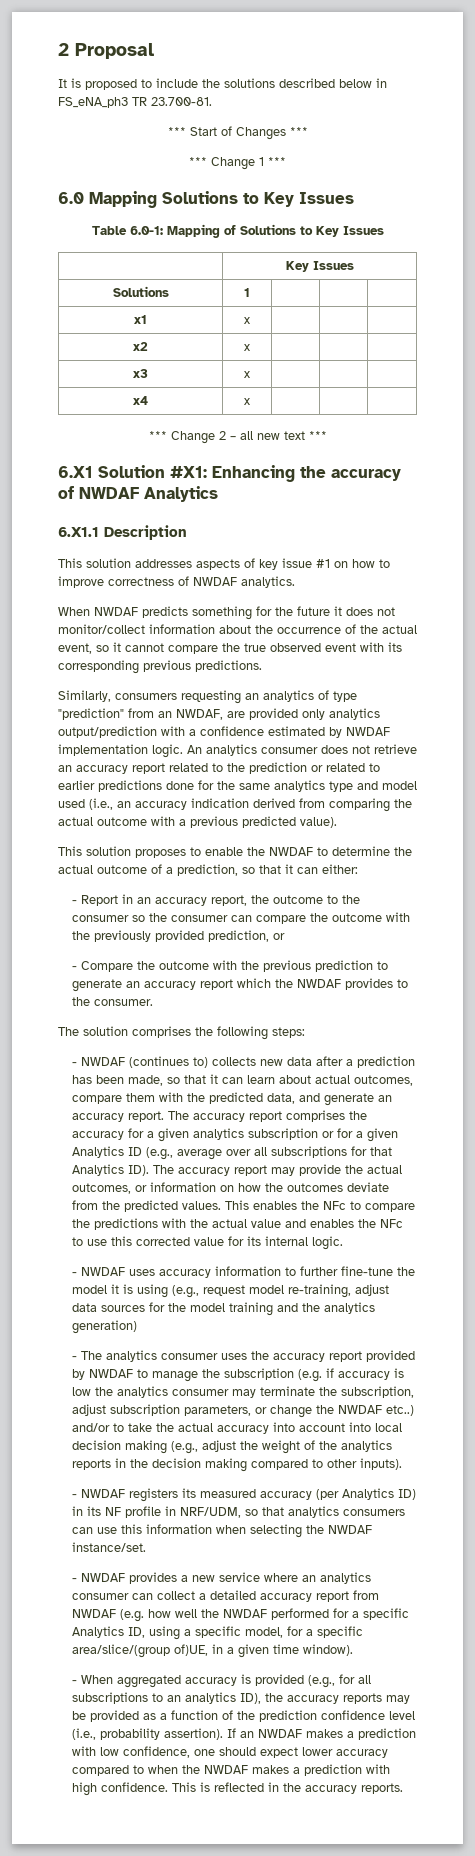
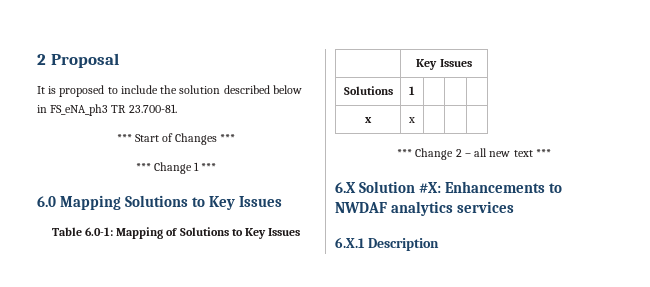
- It is proposed to include the solutions described below in FS_eNA_ph3 TR 23.700-81.
+ It is proposed to include the solution described below in FS_eNA_ph3 TR 23.700-81.
- x1 | x | | |
- x2 | x | | |
- x3 | x | | |
- x4 | x | | |
+ x | x | | |
- 6.X1 Solution #X1: Enhancing the accuracy of NWDAF Analytics
- 6.X1.1 Description
- This solution addresses aspects of key issue #1 on how to improve correctness of NWDAF analytics.
- When NWDAF predicts something for the future it does not monitor/collect information about the occurrence of the actual event, so it cannot compare the true observed event with its corresponding previous predictions.
- Similarly, consumers requesting an analytics of type "prediction" from an NWDAF, are provided only analytics output/prediction with a confidence estimated by NWDAF implementation logic. An analytics consumer does not retrieve an accuracy report related to the prediction or related to earlier predictions done for the same analytics type and model used (i.e., an accuracy indication derived from comparing the actual outcome with a previous predicted value).
- This solution proposes to enable the NWDAF to determine the actual outcome of a prediction, so that it can either:
- - Report in an accuracy report, the outcome to the consumer so the consumer can compare the outcome with the previously provided prediction, or
- - Compare the outcome with the previous prediction to generate an accuracy report which the NWDAF provides to the consumer.
- The solution comprises the following steps:
- - NWDAF (continues to) collects new data after a prediction has been made, so that it can learn about actual outcomes, compare them with the predicted data, and generate an accuracy report. The accuracy report comprises the accuracy for a given analytics subscription or for a given Analytics ID (e.g., average over all subscriptions for that Analytics ID). The accuracy report may provide the actual outcomes, or information on how the outcomes deviate from the predicted values. This enables the NFc to compare the predictions with the actual value and enables the NFc to use this corrected value for its internal logic.
- - NWDAF uses accuracy information to further fine-tune the model it is using (e.g., request model re-training, adjust data sources for the model training and the analytics generation)
- - The analytics consumer uses the accuracy report provided by NWDAF to manage the subscription (e.g. if accuracy is low the analytics consumer may terminate the subscription, adjust subscription parameters, or change the NWDAF etc..) and/or to take the actual accuracy into account into local decision making (e.g., adjust the weight of the analytics reports in the decision making compared to other inputs).
- - NWDAF registers its measured accuracy (per Analytics ID) in its NF profile in NRF/UDM, so that analytics consumers can use this information when selecting the NWDAF instance/set.
- - NWDAF provides a new service where an analytics consumer can collect a detailed accuracy report from NWDAF (e.g. how well the NWDAF performed for a specific Analytics ID, using a specific model, for a specific area/slice/(group of)UE, in a given time window).
- - When aggregated accuracy is provided (e.g., for all subscriptions to an analytics ID), the accuracy reports may be provided as a function of the prediction confidence level (i.e., probability assertion). If an NWDAF makes a prediction with low confidence, one should expect lower accuracy compared to when the NWDAF makes a prediction with high confidence. This is reflected in the accuracy reports.
+ 6.X Solution #X: Enhancements to NWDAF analytics services
+ 6.X.1 Description

